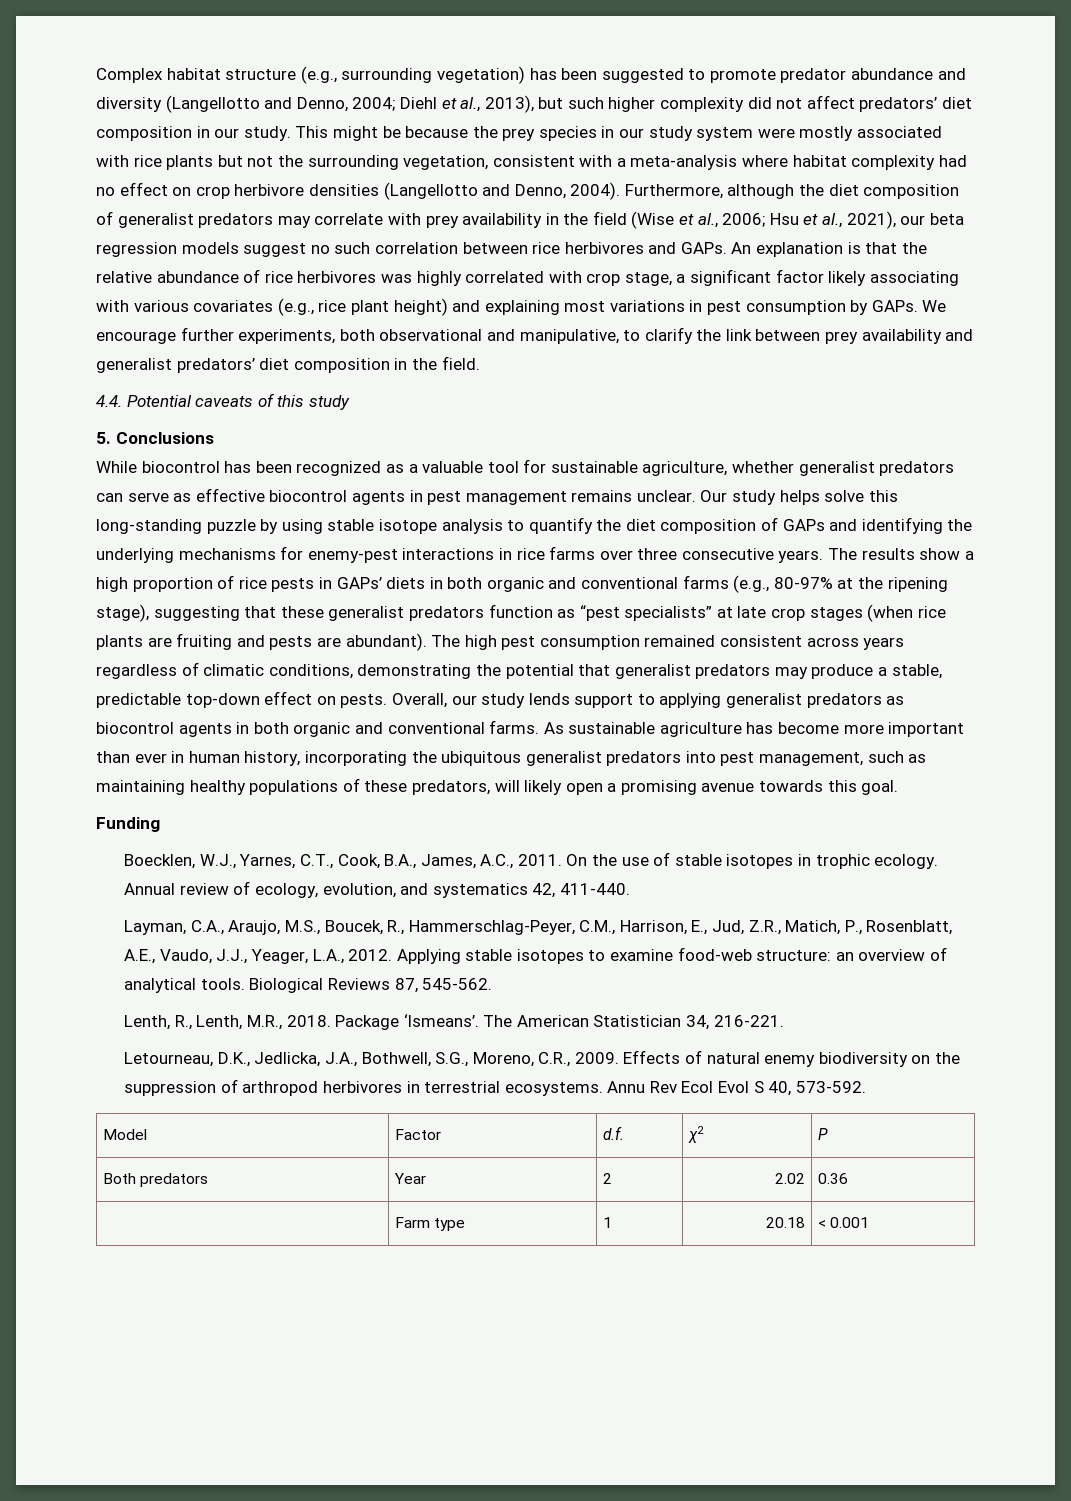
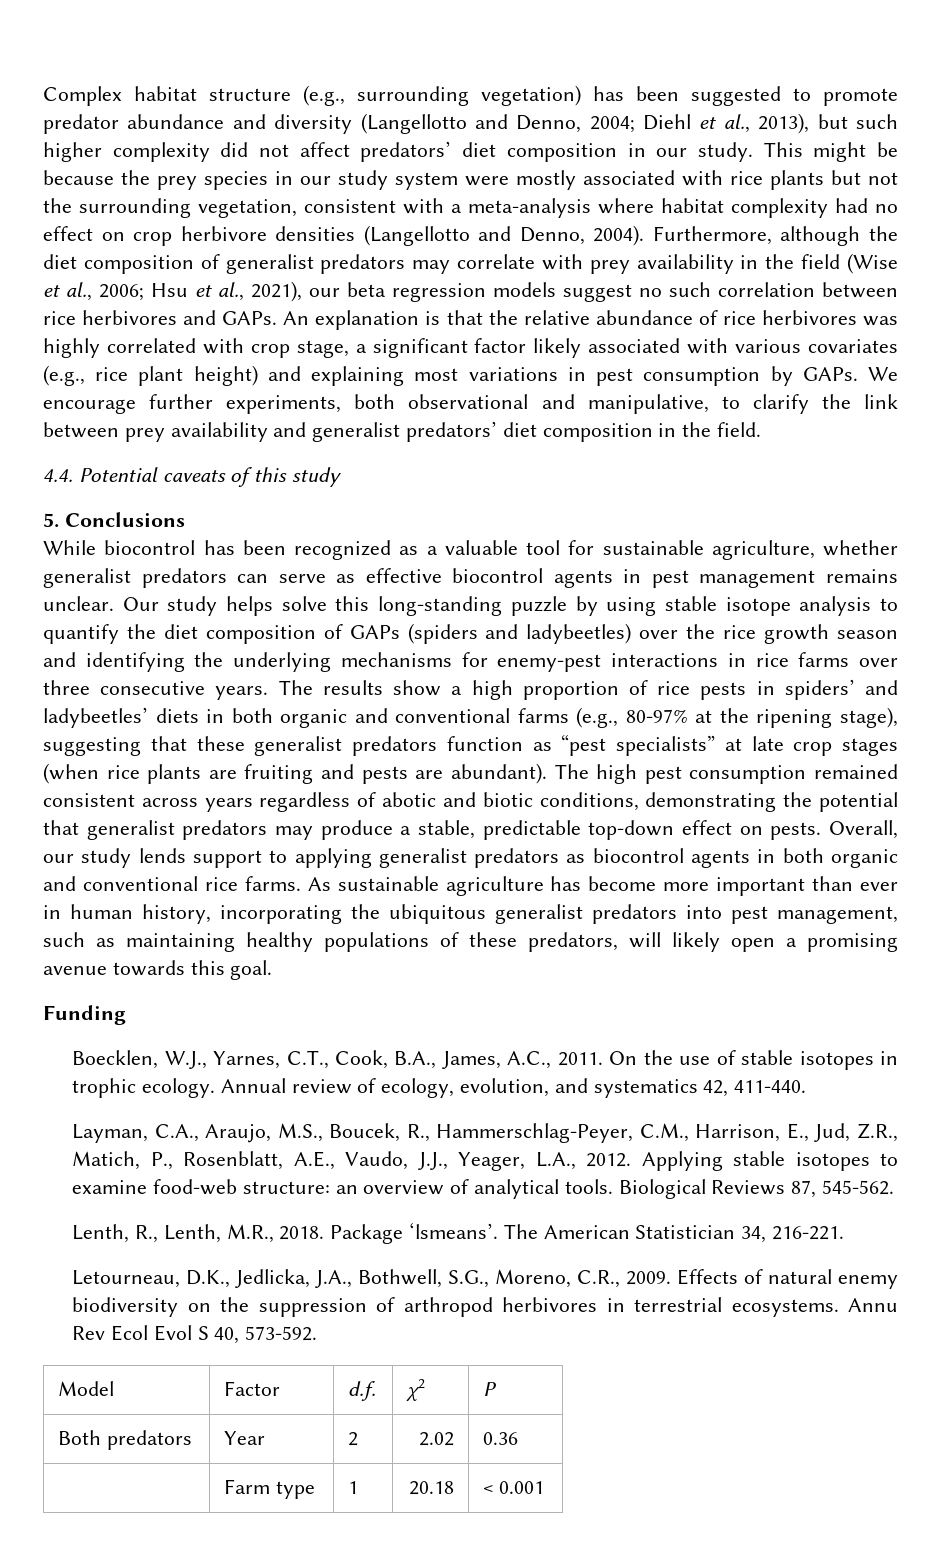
- An explanation is that the relative abundance of rice herbivores was highly correlated with crop stage, a significant factor likely associating with various covariates (e.g., rice plant height) and explaining most variations in pest consumption by GAPs.
+ An explanation is that the relative abundance of rice herbivores was highly correlated with crop stage, a significant factor likely associated with various covariates (e.g., rice plant height) and explaining most variations in pest consumption by GAPs.
- Our study helps solve this long-standing puzzle by using stable isotope analysis to quantify the diet composition of GAPs and identifying the underlying mechanisms for enemy-pest interactions in rice farms over three consecutive years.
+ Our study helps solve this long-standing puzzle by using stable isotope analysis to quantify the diet composition of GAPs (spiders and ladybeetles) over the rice growth season and identifying the underlying mechanisms for enemy-pest interactions in rice farms over three consecutive years.
- The results show a high proportion of rice pests in GAPs’ diets in both organic and conventional farms (e.g., 80-97% at the ripening stage), suggesting that these generalist predators function as “pest specialists” at late crop stages (when rice plants are fruiting and pests are abundant).
+ The results show a high proportion of rice pests in spiders’ and ladybeetles’ diets in both organic and conventional farms (e.g., 80-97% at the ripening stage), suggesting that these generalist predators function as “pest specialists” at late crop stages (when rice plants are fruiting and pests are abundant).
- The high pest consumption remained consistent across years regardless of climatic conditions, demonstrating the potential that generalist predators may produce a stable, predictable top-down effect on pests.
+ The high pest consumption remained consistent across years regardless of abotic and biotic conditions, demonstrating the potential that generalist predators may produce a stable, predictable top-down effect on pests.
- Overall, our study lends support to applying generalist predators as biocontrol agents in both organic and conventional farms.
+ Overall, our study lends support to applying generalist predators as biocontrol agents in both organic and conventional rice farms.

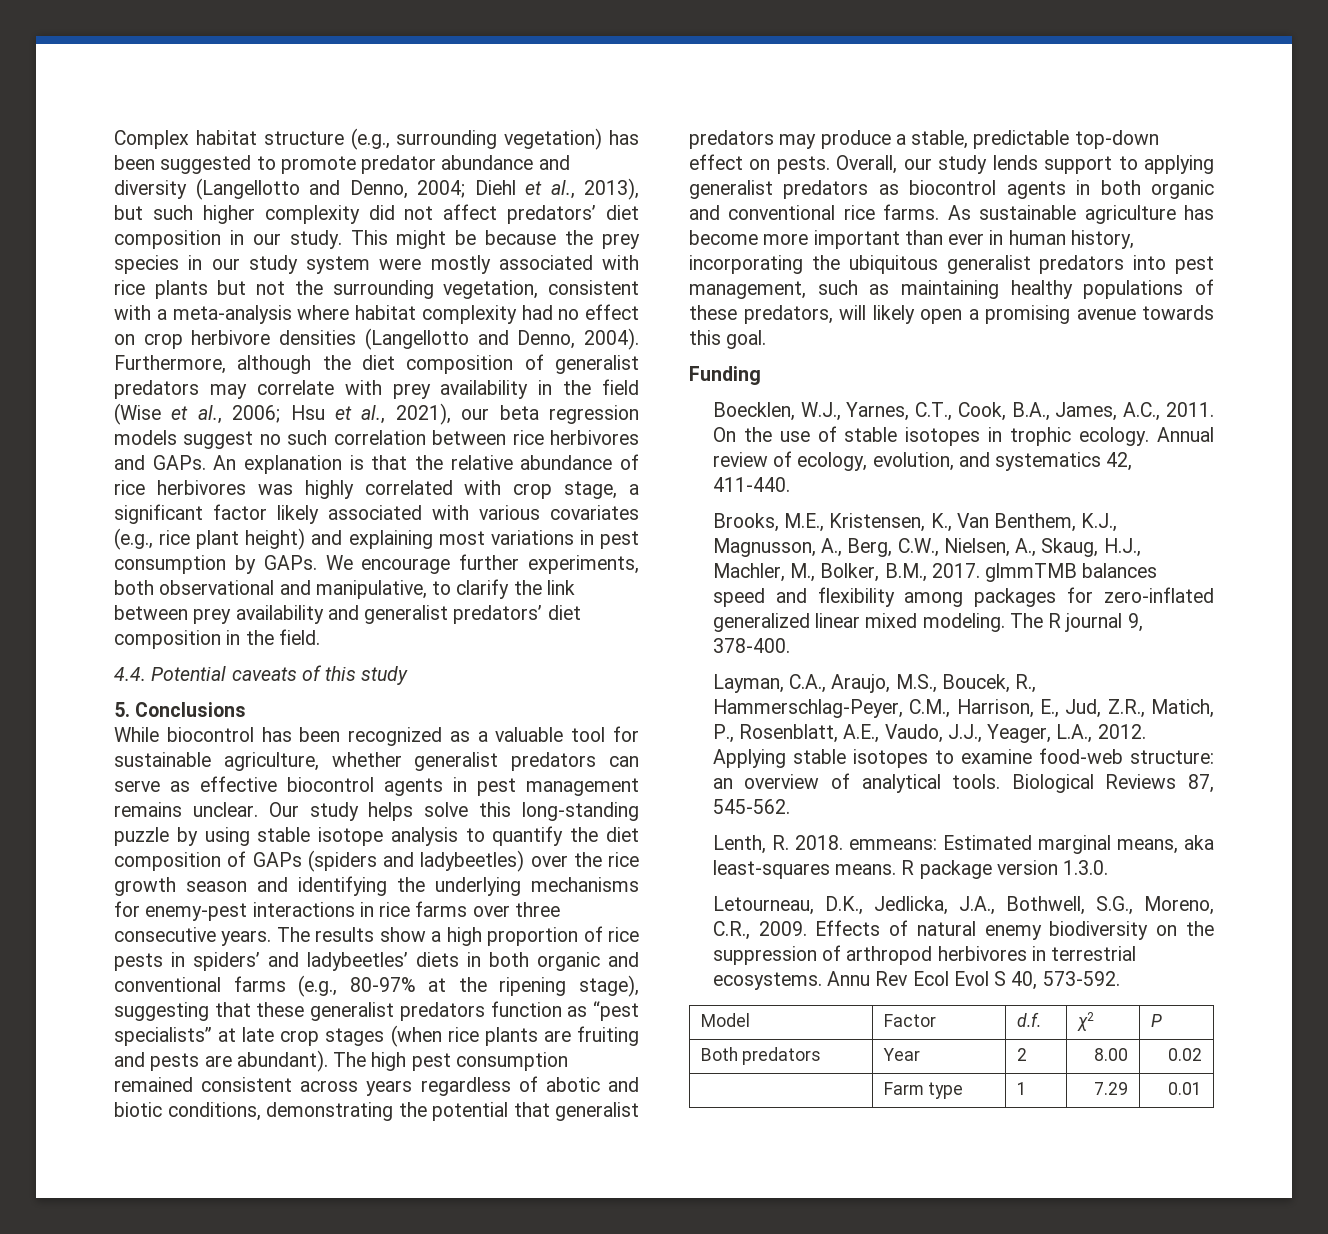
+ Brooks, M.E., Kristensen, K., Van Benthem, K.J., Magnusson, A., Berg, C.W., Nielsen, A., Skaug, H.J., Machler, M., Bolker, B.M., 2017. glmmTMB balances speed and flexibility among packages for zero-inflated generalized linear mixed modeling. The R journal 9, 378-400.
- Lenth, R., Lenth, M.R., 2018. Package ‘lsmeans’. The American Statistician 34, 216-221.
+ Lenth, R. 2018. emmeans: Estimated marginal means, aka least-squares means. R package version 1.3.0.
- Both predators | Year | 2 | 2.02 | 0.36
+ Both predators | Year | 2 | 8.00 | 0.02
- | Farm type | 1 | 20.18 | < 0.001
+ | Farm type | 1 | 7.29 | 0.01

